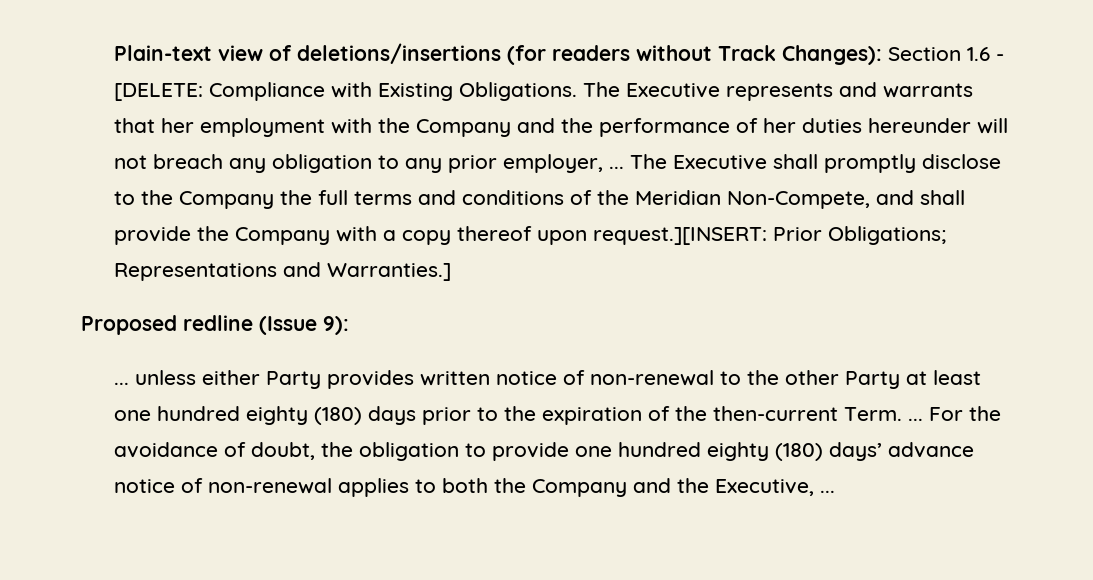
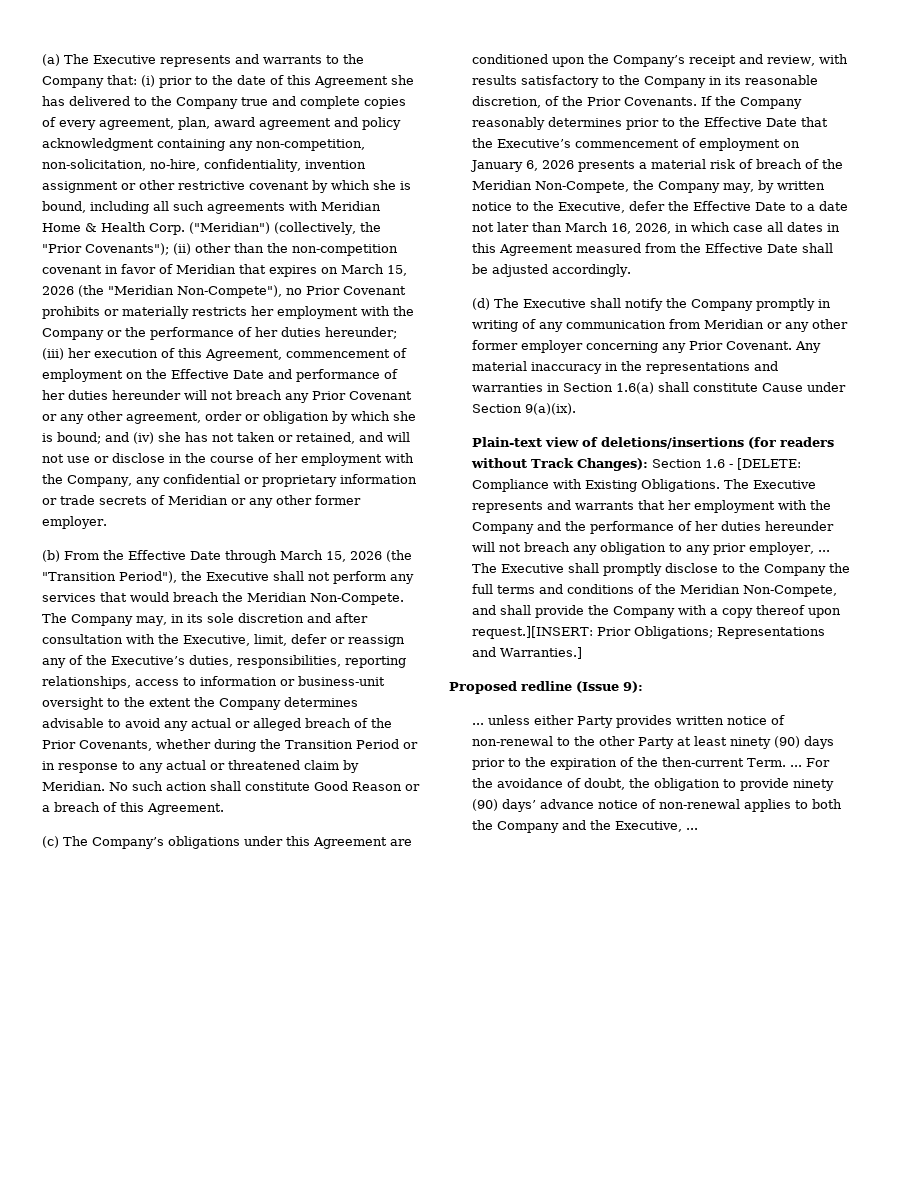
+ (a) The Executive represents and warrants to the Company that: (i) prior to the date of this Agreement she has delivered to the Company true and complete copies of every agreement, plan, award agreement and policy acknowledgment containing any non-competition, non-solicitation, no-hire, confidentiality, invention assignment or other restrictive covenant by which she is bound, including all such agreements with Meridian Home & Health Corp. ("Meridian") (collectively, the "Prior Covenants"); (ii) other than the non-competition covenant in favor of Meridian that expires on March 15, 2026 (the "Meridian Non-Compete"), no Prior Covenant prohibits or materially restricts her employment with the Company or the performance of her duties hereunder; (iii) her execution of this Agreement, commencement of employment on the Effective Date and performance of her duties hereunder will not breach any Prior Covenant or any other agreement, order or obligation by which she is bound; and (iv) she has not taken or retained, and will not use or disclose in the course of her employment with the Company, any confidential or proprietary information or trade secrets of Meridian or any other former employer.
+ (b) From the Effective Date through March 15, 2026 (the "Transition Period"), the Executive shall not perform any services that would breach the Meridian Non-Compete. The Company may, in its sole discretion and after consultation with the Executive, limit, defer or reassign any of the Executive’s duties, responsibilities, reporting relationships, access to information or business-unit oversight to the extent the Company determines advisable to avoid any actual or alleged breach of the Prior Covenants, whether during the Transition Period or in response to any actual or threatened claim by Meridian. No such action shall constitute Good Reason or a breach of this Agreement.
+ (c) The Company’s obligations under this Agreement are conditioned upon the Company’s receipt and review, with results satisfactory to the Company in its reasonable discretion, of the Prior Covenants. If the Company reasonably determines prior to the Effective Date that the Executive’s commencement of employment on January 6, 2026 presents a material risk of breach of the Meridian Non-Compete, the Company may, by written notice to the Executive, defer the Effective Date to a date not later than March 16, 2026, in which case all dates in this Agreement measured from the Effective Date shall be adjusted accordingly.
+ (d) The Executive shall notify the Company promptly in writing of any communication from Meridian or any other former employer concerning any Prior Covenant. Any material inaccuracy in the representations and warranties in Section 1.6(a) shall constitute Cause under Section 9(a)(ix).
- ... unless either Party provides written notice of non-renewal to the other Party at least one hundred eighty (180) days prior to the expiration of the then-current Term. ...
+ ... unless either Party provides written notice of non-renewal to the other Party at least ninety (90) days prior to the expiration of the then-current Term. ...
- For the avoidance of doubt, the obligation to provide one hundred eighty (180) days’ advance notice of non-renewal applies to both the Company and the Executive, ...
+ For the avoidance of doubt, the obligation to provide ninety (90) days’ advance notice of non-renewal applies to both the Company and the Executive, ...

